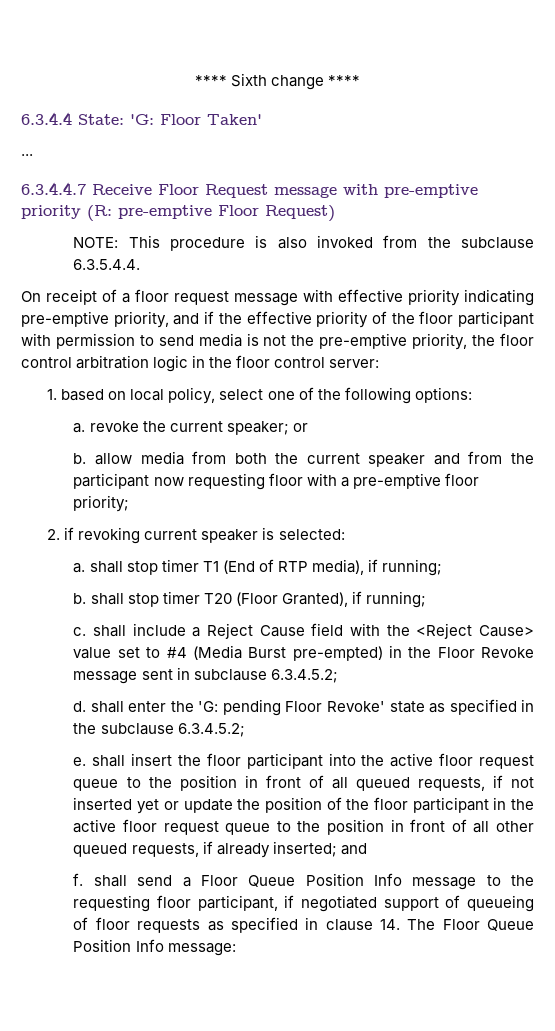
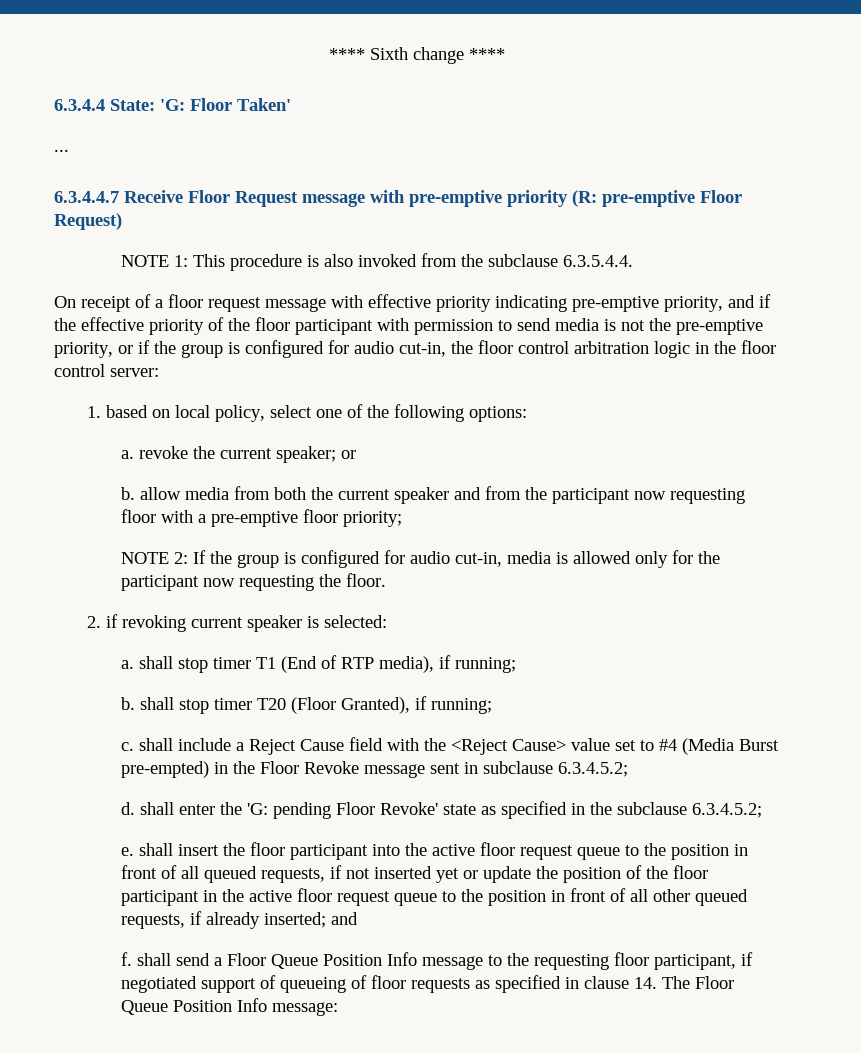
- NOTE: This procedure is also invoked from the subclause 6.3.5.4.4.
+ NOTE 1: This procedure is also invoked from the subclause 6.3.5.4.4.
- On receipt of a floor request message with effective priority indicating pre-emptive priority, and if the effective priority of the floor participant with permission to send media is not the pre-emptive priority, the floor control arbitration logic in the floor control server:
+ On receipt of a floor request message with effective priority indicating pre-emptive priority, and if the effective priority of the floor participant with permission to send media is not the pre-emptive priority, or if the group is configured for audio cut-in, the floor control arbitration logic in the floor control server:
+ NOTE 2: If the group is configured for audio cut-in, media is allowed only for the participant now requesting the floor.

